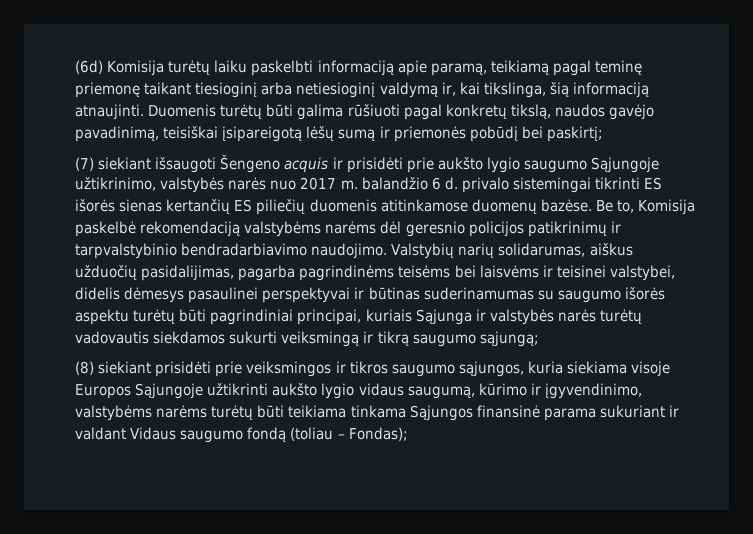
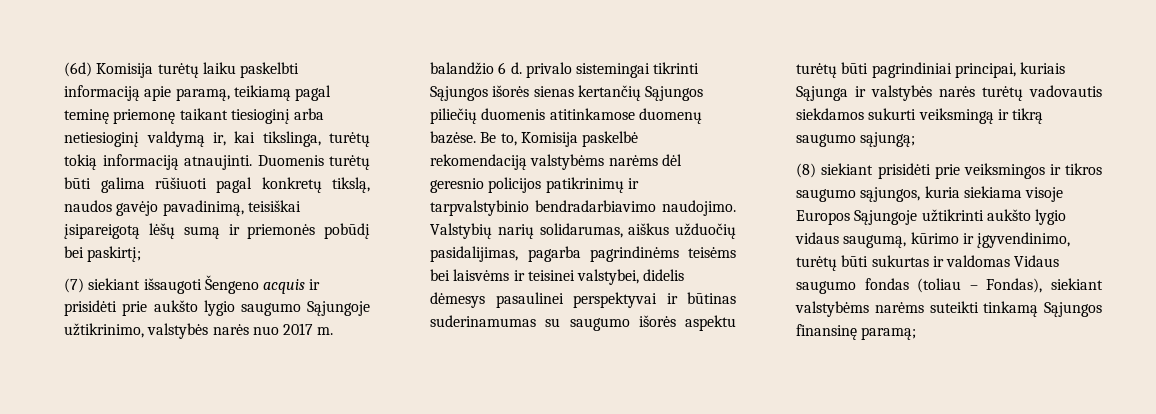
- (6d) Komisija turėtų laiku paskelbti informaciją apie paramą, teikiamą pagal teminę priemonę taikant tiesioginį arba netiesioginį valdymą ir, kai tikslinga, šią informaciją atnaujinti.
+ (6d) Komisija turėtų laiku paskelbti informaciją apie paramą, teikiamą pagal teminę priemonę taikant tiesioginį arba netiesioginį valdymą ir, kai tikslinga, turėtų tokią informaciją atnaujinti.
- (7) siekiant išsaugoti Šengeno acquis ir prisidėti prie aukšto lygio saugumo Sąjungoje užtikrinimo, valstybės narės nuo 2017 m. balandžio 6 d. privalo sistemingai tikrinti ES išorės sienas kertančių ES piliečių duomenis atitinkamose duomenų bazėse.
+ (7) siekiant išsaugoti Šengeno acquis ir prisidėti prie aukšto lygio saugumo Sąjungoje užtikrinimo, valstybės narės nuo 2017 m. balandžio 6 d. privalo sistemingai tikrinti Sąjungos išorės sienas kertančių Sąjungos piliečių duomenis atitinkamose duomenų bazėse.
- (8) siekiant prisidėti prie veiksmingos ir tikros saugumo sąjungos, kuria siekiama visoje Europos Sąjungoje užtikrinti aukšto lygio vidaus saugumą, kūrimo ir įgyvendinimo, valstybėms narėms turėtų būti teikiama tinkama Sąjungos finansinė parama sukuriant ir valdant Vidaus saugumo fondą (toliau – Fondas);
+ (8) siekiant prisidėti prie veiksmingos ir tikros saugumo sąjungos, kuria siekiama visoje Europos Sąjungoje užtikrinti aukšto lygio vidaus saugumą, kūrimo ir įgyvendinimo, turėtų būti sukurtas ir valdomas Vidaus saugumo fondas (toliau – Fondas), siekiant valstybėms narėms suteikti tinkamą Sąjungos finansinę paramą;

